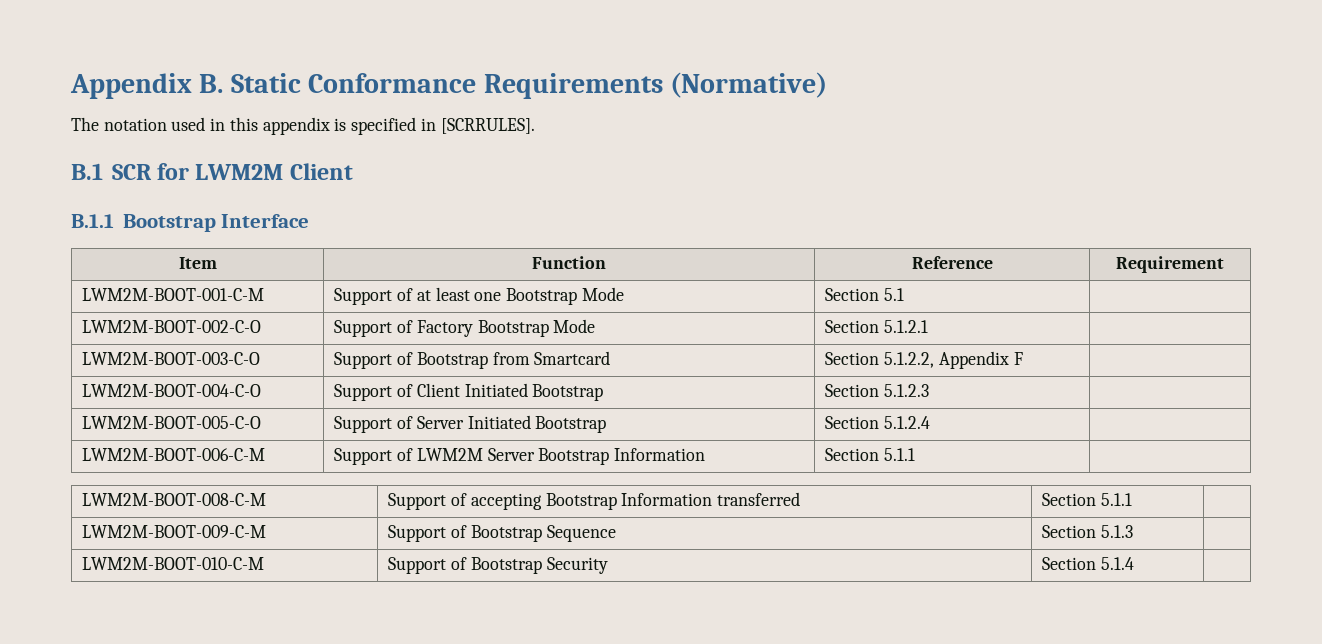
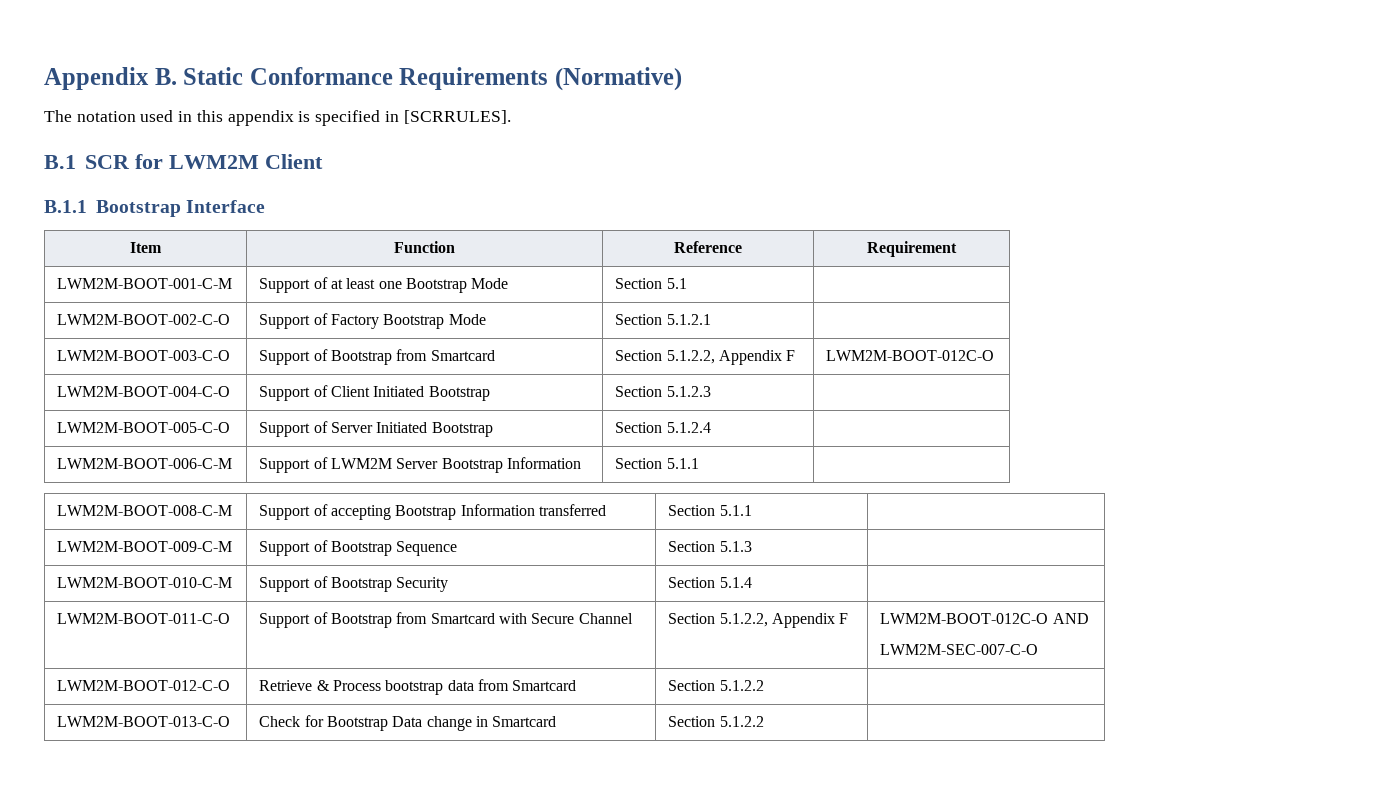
- LWM2M-BOOT-003-C-O | Support of Bootstrap from Smartcard | Section 5.1.2.2, Appendix F |
+ LWM2M-BOOT-003-C-O | Support of Bootstrap from Smartcard | Section 5.1.2.2, Appendix F | LWM2M-BOOT-012C-O
+ LWM2M-BOOT-011-C-O | Support of Bootstrap from Smartcard with Secure Channel | Section 5.1.2.2, Appendix F | LWM2M-BOOT-012C-O AND
+ LWM2M-SEC-007-C-O
+ LWM2M-BOOT-012-C-O | Retrieve & Process bootstrap data from Smartcard | Section 5.1.2.2 |
+ LWM2M-BOOT-013-C-O | Check for Bootstrap Data change in Smartcard | Section 5.1.2.2 |

